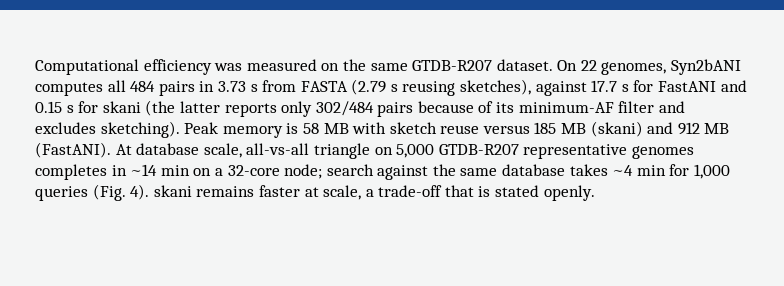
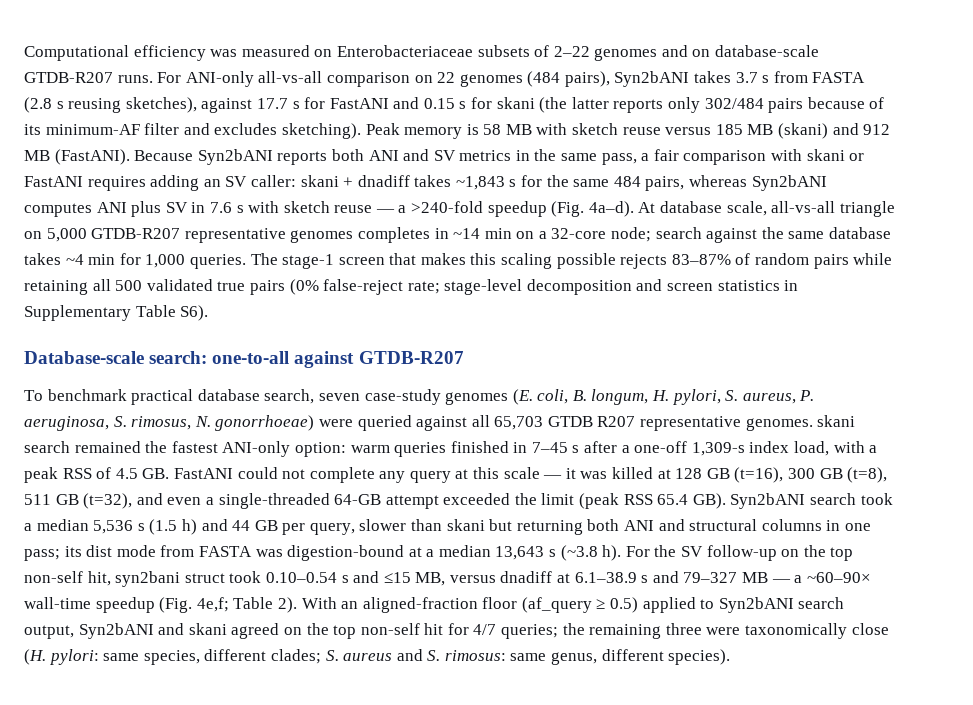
- Computational efficiency was measured on the same GTDB-R207 dataset. On 22 genomes, Syn2bANI computes all 484 pairs in 3.73 s from FASTA (2.79 s reusing sketches), against 17.7 s for FastANI and 0.15 s for skani (the latter reports only 302/484 pairs because of its minimum-AF filter and excludes sketching).
+ Computational efficiency was measured on Enterobacteriaceae subsets of 2–22 genomes and on database-scale GTDB-R207 runs. For ANI-only all-vs-all comparison on 22 genomes (484 pairs), Syn2bANI takes 3.7 s from FASTA (2.8 s reusing sketches), against 17.7 s for FastANI and 0.15 s for skani (the latter reports only 302/484 pairs because of its minimum-AF filter and excludes sketching).
+ Because Syn2bANI reports both ANI and SV metrics in the same pass, a fair comparison with skani or FastANI requires adding an SV caller: skani + dnadiff takes ~1,843 s for the same 484 pairs, whereas Syn2bANI computes ANI plus SV in 7.6 s with sketch reuse — a >240-fold speedup (Fig. 4a–d).
- At database scale, all-vs-all triangle on 5,000 GTDB-R207 representative genomes completes in ~14 min on a 32-core node; search against the same database takes ~4 min for 1,000 queries (Fig. 4). skani remains faster at scale, a trade-off that is stated openly.
+ At database scale, all-vs-all triangle on 5,000 GTDB-R207 representative genomes completes in ~14 min on a 32-core node; search against the same database takes ~4 min for 1,000 queries. The stage-1 screen that makes this scaling possible rejects 83–87% of random pairs while retaining all 500 validated true pairs (0% false-reject rate; stage-level decomposition and screen statistics in Supplementary Table S6).
+ Database-scale search: one-to-all against GTDB-R207
+ To benchmark practical database search, seven case-study genomes (E. coli, B. longum, H. pylori, S. aureus, P. aeruginosa, S. rimosus, N. gonorrhoeae) were queried against all 65,703 GTDB R207 representative genomes. skani search remained the fastest ANI-only option: warm queries finished in 7–45 s after a one-off 1,309-s index load, with a peak RSS of 4.5 GB. FastANI could not complete any query at this scale — it was killed at 128 GB (t=16), 300 GB (t=8), 511 GB (t=32), and even a single-threaded 64-GB attempt exceeded the limit (peak RSS 65.4 GB). Syn2bANI search took a median 5,536 s (1.5 h) and 44 GB per query, slower than skani but returning both ANI and structural columns in one pass; its dist mode from FASTA was digestion-bound at a median 13,643 s (~3.8 h). For the SV follow-up on the top non-self hit, syn2bani struct took 0.10–0.54 s and ≤15 MB, versus dnadiff at 6.1–38.9 s and 79–327 MB — a ~60–90× wall-time speedup (Fig. 4e,f; Table 2). With an aligned-fraction floor (af_query ≥ 0.5) applied to Syn2bANI search output, Syn2bANI and skani agreed on the top non-self hit for 4/7 queries; the remaining three were taxonomically close (H. pylori: same species, different clades; S. aureus and S. rimosus: same genus, different species).

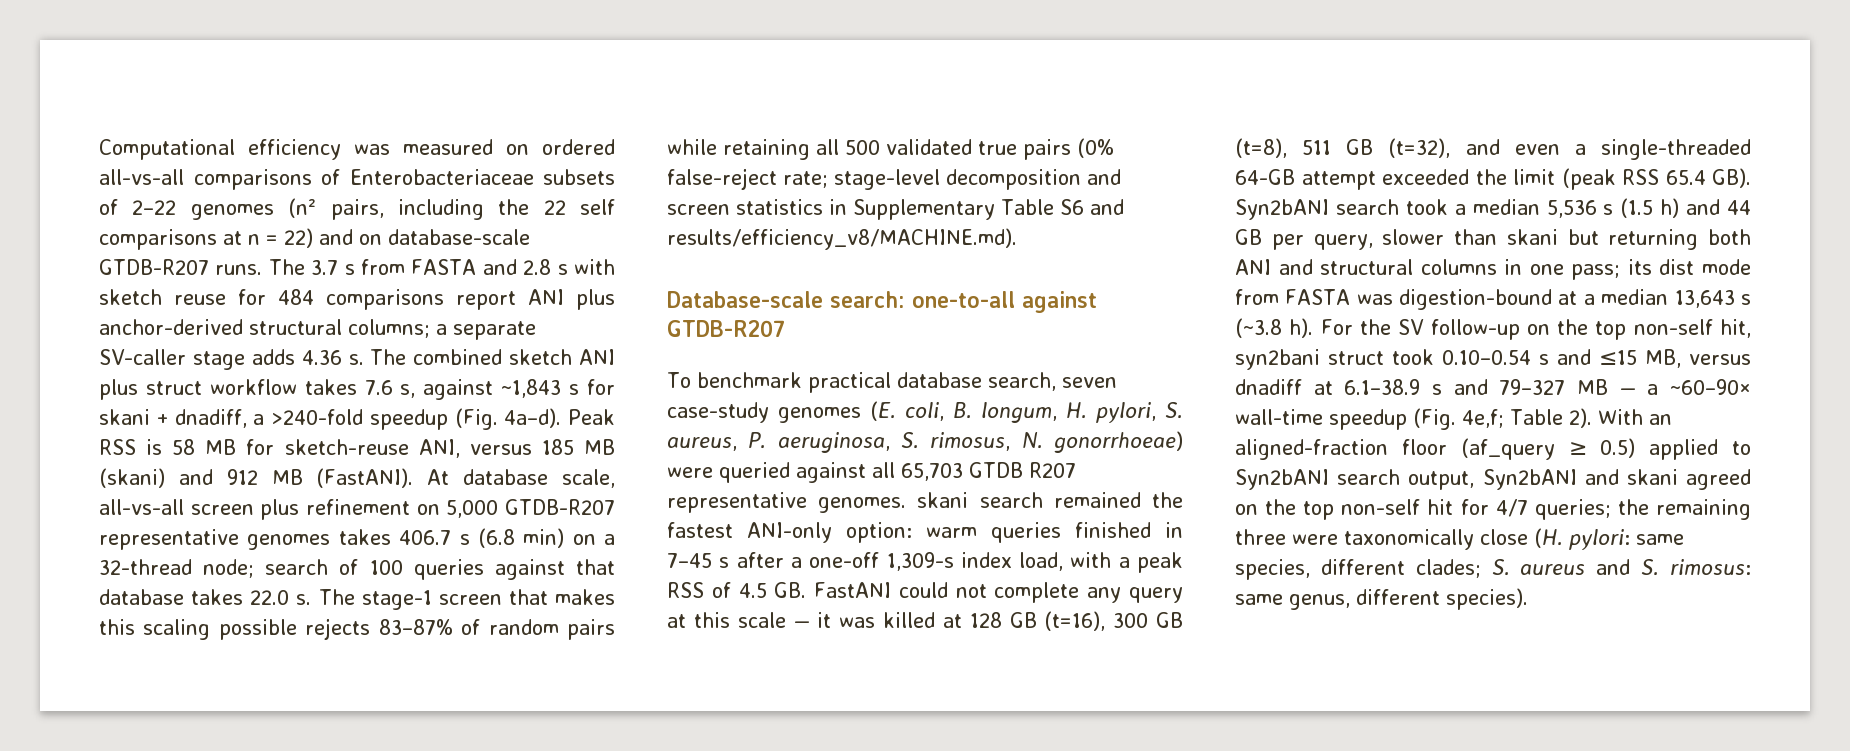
- Computational efficiency was measured on Enterobacteriaceae subsets of 2–22 genomes and on database-scale GTDB-R207 runs.
+ Computational efficiency was measured on ordered all-vs-all comparisons of Enterobacteriaceae subsets of 2–22 genomes (n² pairs, including the 22 self comparisons at n = 22) and on database-scale GTDB-R207 runs.
- For ANI-only all-vs-all comparison on 22 genomes (484 pairs), Syn2bANI takes 3.7 s from FASTA (2.8 s reusing sketches), against 17.7 s for FastANI and 0.15 s for skani (the latter reports only 302/484 pairs because of its minimum-AF filter and excludes sketching). Peak memory is 58 MB with sketch reuse versus 185 MB (skani) and 912 MB (FastANI).
+ The 3.7 s from FASTA and 2.8 s with sketch reuse for 484 comparisons report ANI plus anchor-derived structural columns; a separate SV-caller stage adds 4.36 s. The combined sketch ANI plus struct workflow takes 7.6 s, against ~1,843 s for skani + dnadiff, a >240-fold speedup (Fig. 4a–d). Peak RSS is 58 MB for sketch-reuse ANI, versus 185 MB (skani) and 912 MB (FastANI).
- Because Syn2bANI reports both ANI and SV metrics in the same pass, a fair comparison with skani or FastANI requires adding an SV caller: skani + dnadiff takes ~1,843 s for the same 484 pairs, whereas Syn2bANI computes ANI plus SV in 7.6 s with sketch reuse — a >240-fold speedup (Fig. 4a–d).
- At database scale, all-vs-all triangle on 5,000 GTDB-R207 representative genomes completes in ~14 min on a 32-core node; search against the same database takes ~4 min for 1,000 queries.
+ At database scale, all-vs-all screen plus refinement on 5,000 GTDB-R207 representative genomes takes 406.7 s (6.8 min) on a 32-thread node; search of 100 queries against that database takes 22.0 s.
- The stage-1 screen that makes this scaling possible rejects 83–87% of random pairs while retaining all 500 validated true pairs (0% false-reject rate; stage-level decomposition and screen statistics in Supplementary Table S6).
+ The stage-1 screen that makes this scaling possible rejects 83–87% of random pairs while retaining all 500 validated true pairs (0% false-reject rate; stage-level decomposition and screen statistics in Supplementary Table S6 and results/efficiency_v8/MACHINE.md).

